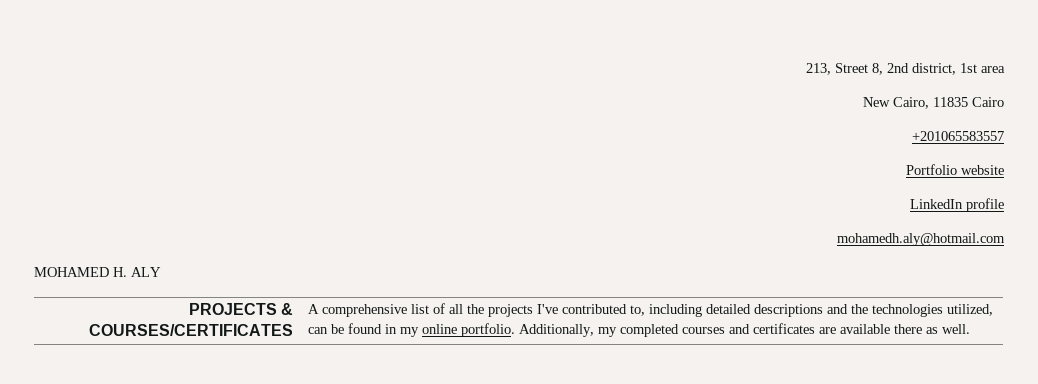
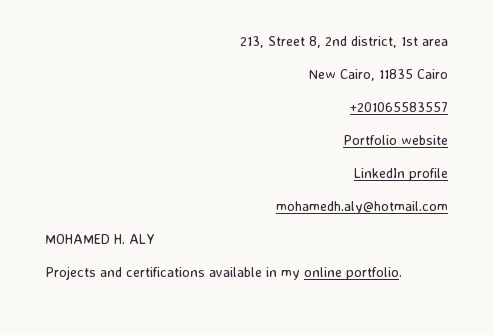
- PROJECTS & COURSES/CERTIFICATES | A comprehensive list of all the projects I've contributed to, including detailed descriptions and the technologies utilized, can be found in my online portfolio. Additionally, my completed courses and certificates are available there as well.
+ Projects and certifications available in my online portfolio.

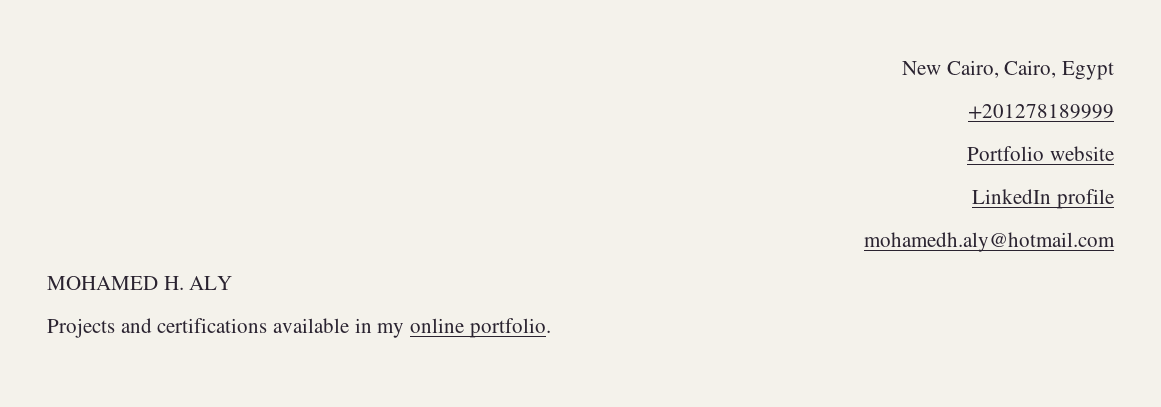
- 213, Street 8, 2nd district, 1st area
- New Cairo, 11835 Cairo
- +201065583557
+ New Cairo, Cairo, Egypt
+ +201278189999

